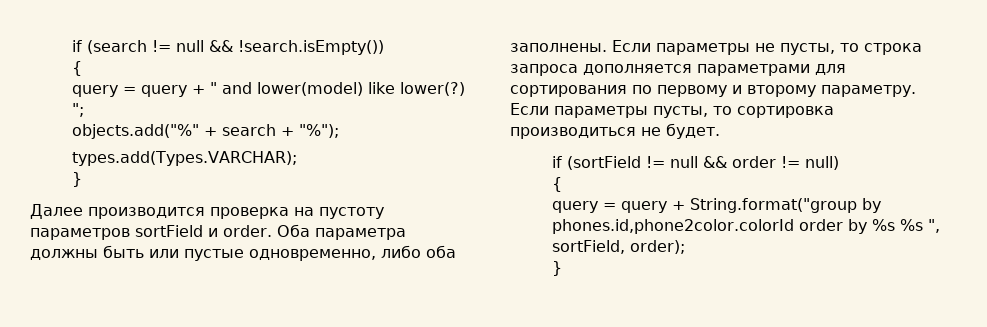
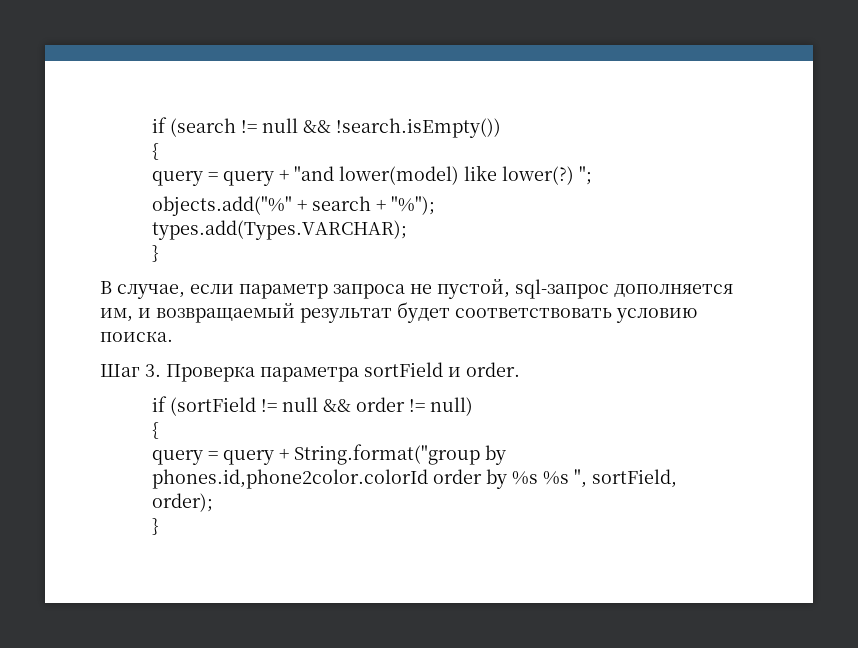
- query = query + " and lower(model) like lower(?)
+ query = query + "and lower(model) like lower(?)
- Далее производится проверка на пустоту параметров sortField и order. Оба параметра должны быть или пустые одновременно, либо оба заполнены. Если параметры не пусты, то строка запроса дополняется параметрами для сортирования по первому и второму параметру. Если параметры пусты, то сортировка производиться не будет.
+ В случае, если параметр запроса не пустой, sql-запрос дополняется им, и возвращаемый результат будет соответствовать условию поиска.
+ Шаг 3. Проверка параметра sortField и order.

